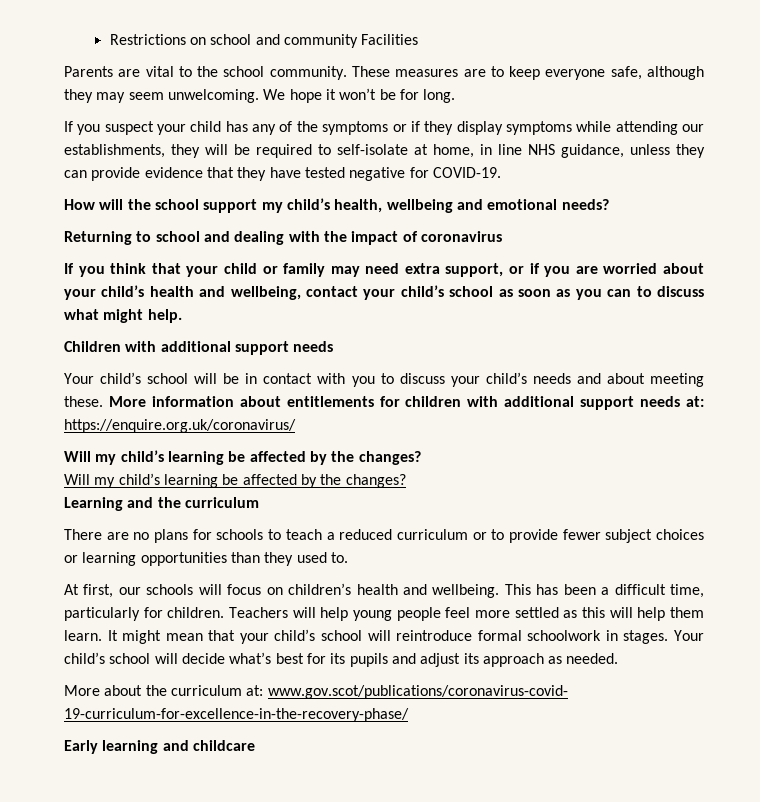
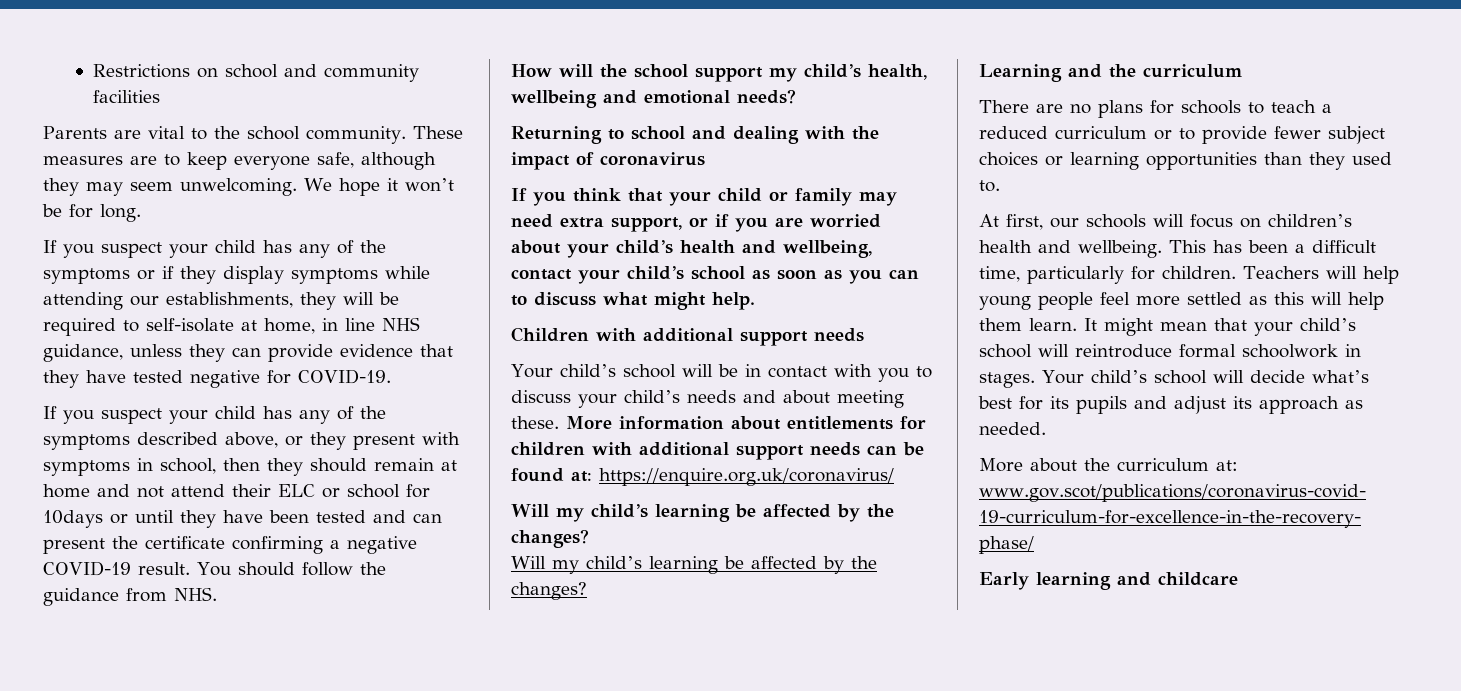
- Restrictions on school and community Facilities
+ Restrictions on school and community facilities
+ If you suspect your child has any of the symptoms described above, or they present with symptoms in school, then they should remain at home and not attend their ELC or school for 10days or until they have been tested and can present the certificate confirming a negative COVID-19 result. You should follow the guidance from NHS.
- More information about entitlements for children with additional support needs at: https://enquire.org.uk/coronavirus/
+ More information about entitlements for children with additional support needs can be found at: https://enquire.org.uk/coronavirus/

